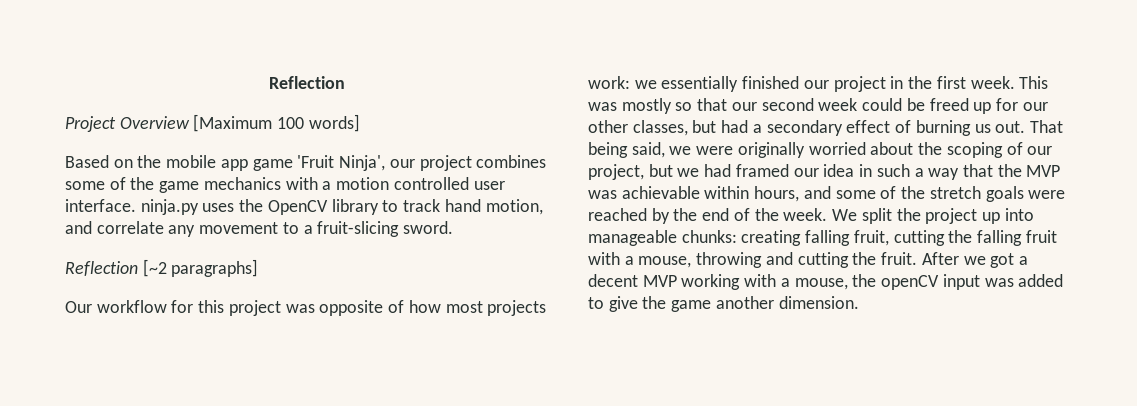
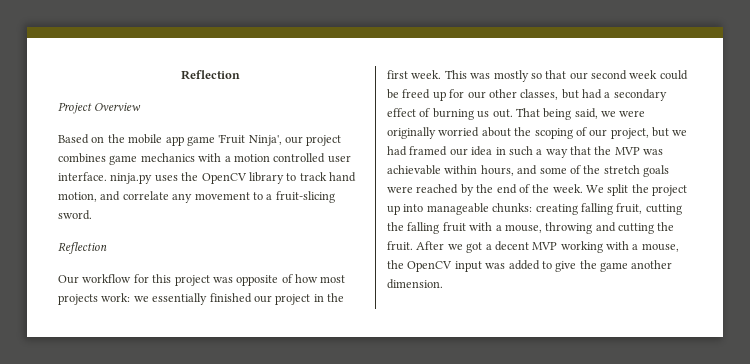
- Project Overview [Maximum 100 words]
+ Project Overview
- Based on the mobile app game 'Fruit Ninja', our project combines some of the game mechanics with a motion controlled user interface. ninja.py uses the OpenCV library to track hand motion, and correlate any movement to a fruit-slicing sword.
- Reflection [~2 paragraphs]
+ Based on the mobile app game 'Fruit Ninja', our project combines game mechanics with a motion controlled user interface. ninja.py uses the OpenCV library to track hand motion, and correlate any movement to a fruit-slicing sword.
+ Reflection
- After we got a decent MVP working with a mouse, the openCV input was added to give the game another dimension.
+ After we got a decent MVP working with a mouse, the OpenCV input was added to give the game another dimension.

